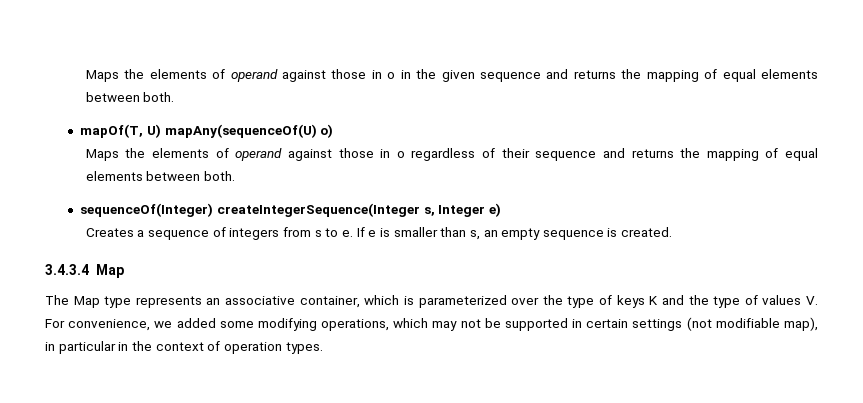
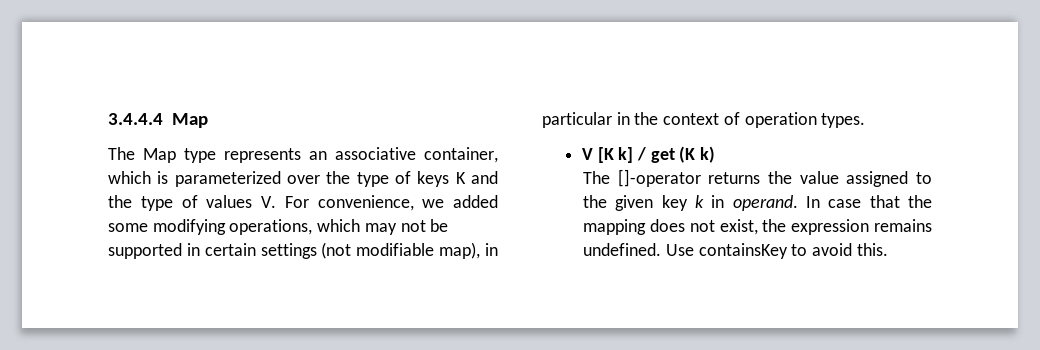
- Maps the elements of operand against those in o in the given sequence and returns the mapping of equal elements between both.
- mapOf(T, U) mapAny(sequenceOf(U) o)
- Maps the elements of operand against those in o regardless of their sequence and returns the mapping of equal elements between both.
- sequenceOf(Integer) createIntegerSequence(Integer s, Integer e)
- Creates a sequence of integers from s to e. If e is smaller than s, an empty sequence is created.
- 3.4.3.4 Map
+ 3.4.4.4 Map
+ V [K k] / get (K k)
+ The []-operator returns the value assigned to the given key k in operand. In case that the mapping does not exist, the expression remains undefined. Use containsKey to avoid this.

